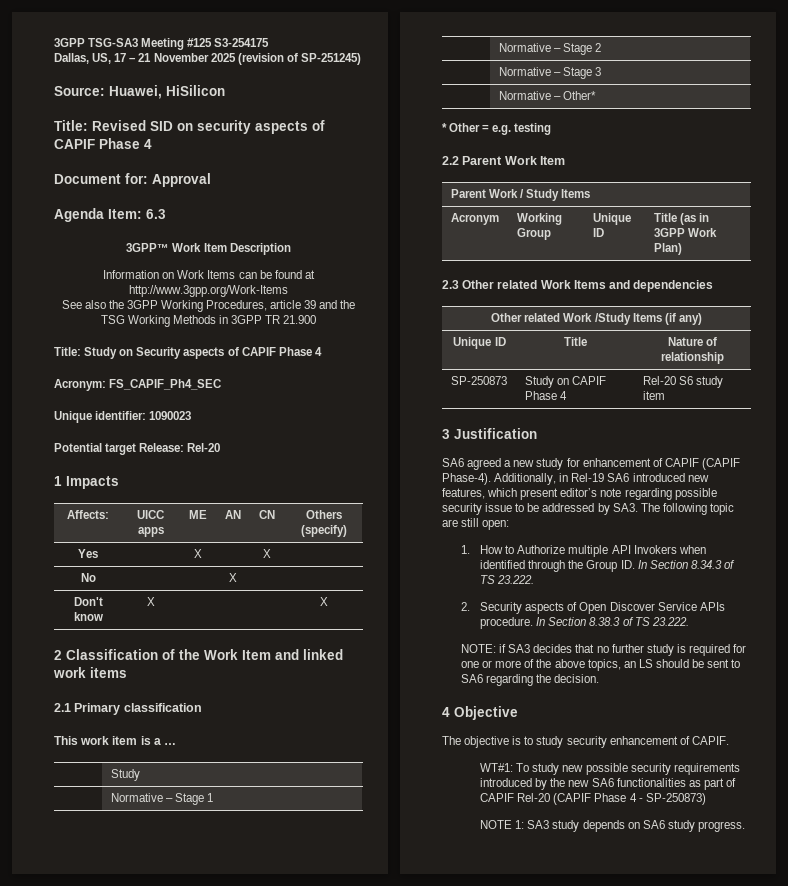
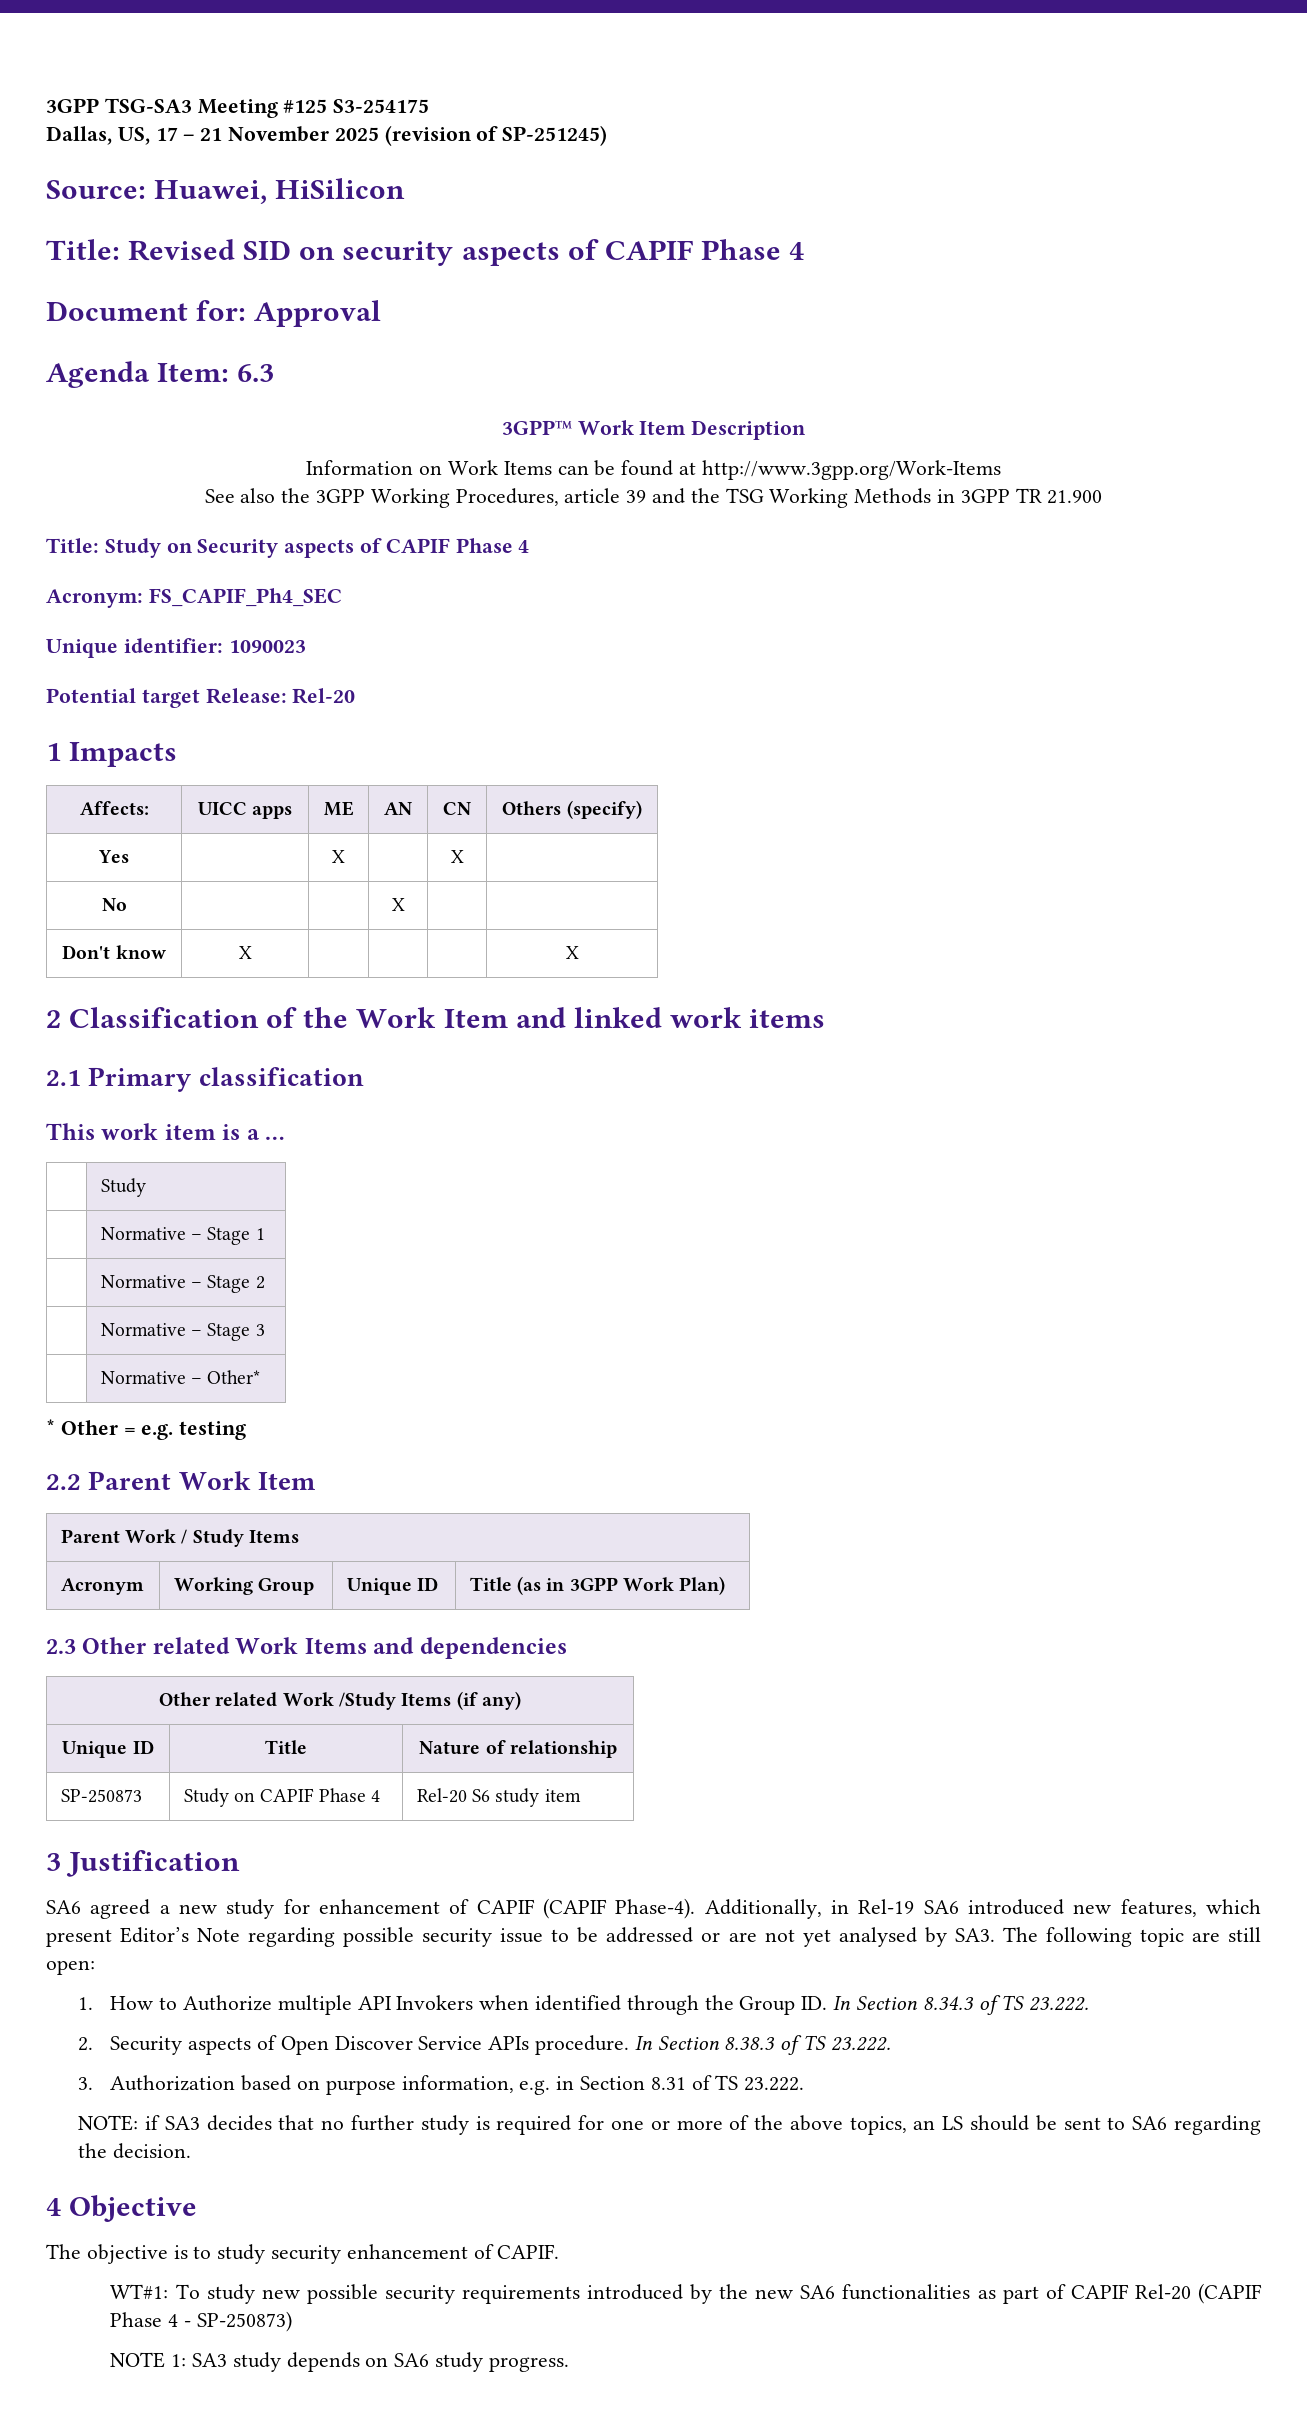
- Additionally, in Rel-19 SA6 introduced new features, which present editor’s note regarding possible security issue to be addressed by SA3. The following topic are still open:
+ Additionally, in Rel-19 SA6 introduced new features, which present Editor’s Note regarding possible security issue to be addressed or are not yet analysed by SA3. The following topic are still open:
+ 3. Authorization based on purpose information, e.g. in Section 8.31 of TS 23.222.

